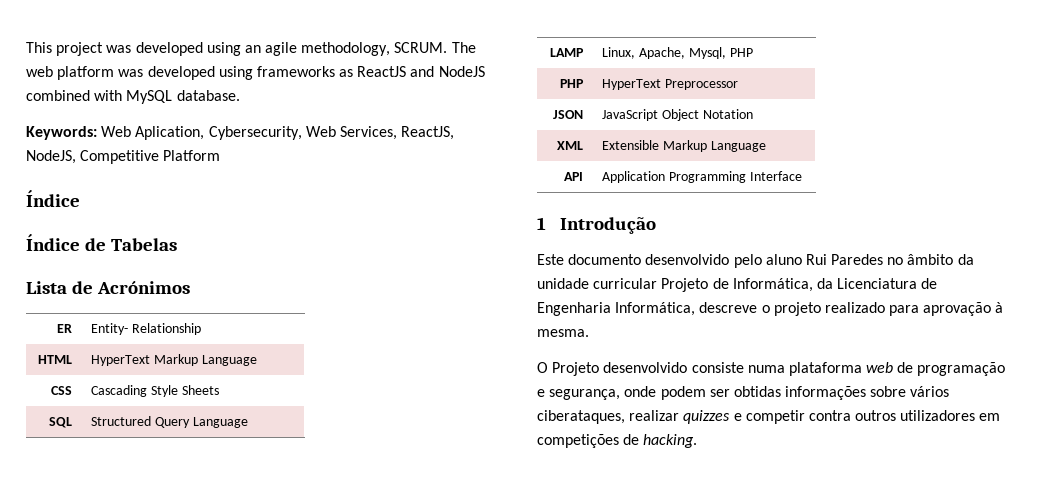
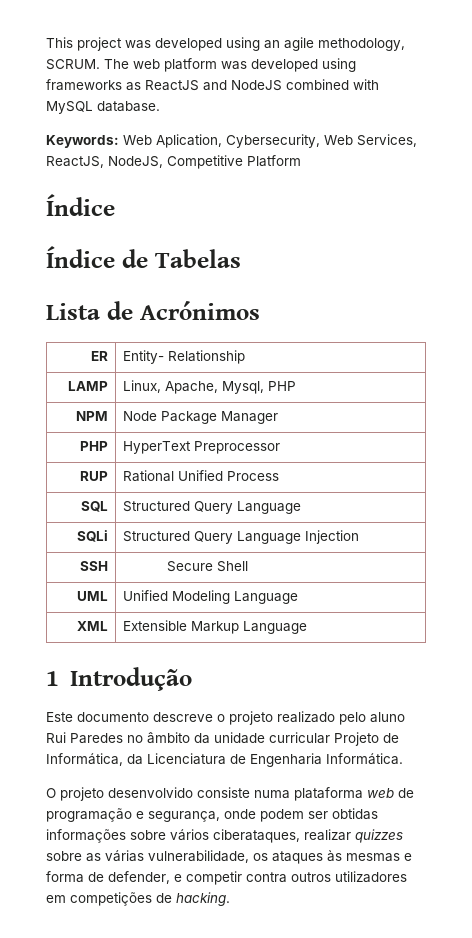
- HTML | HyperText Markup Language
- CSS | Cascading Style Sheets
+ LAMP | Linux, Apache, Mysql, PHP
+ NPM | Node Package Manager
+ PHP | HyperText Preprocessor
+ RUP | Rational Unified Process
  SQL | Structured Query Language
- LAMP | Linux, Apache, Mysql, PHP
- PHP | HyperText Preprocessor
- JSON | JavaScript Object Notation
+ SQLi | Structured Query Language Injection
+ SSH | Secure Shell
+ UML | Unified Modeling Language
- API | Application Programming Interface
- Este documento desenvolvido pelo aluno Rui Paredes no âmbito da unidade curricular Projeto de Informática, da Licenciatura de Engenharia Informática, descreve o projeto realizado para aprovação à mesma.
+ Este documento descreve o projeto realizado pelo aluno Rui Paredes no âmbito da unidade curricular Projeto de Informática, da Licenciatura de Engenharia Informática.
- O Projeto desenvolvido consiste numa plataforma web de programação e segurança, onde podem ser obtidas informações sobre vários ciberataques, realizar quizzes e competir contra outros utilizadores em competições de hacking.
+ O projeto desenvolvido consiste numa plataforma web de programação e segurança, onde podem ser obtidas informações sobre vários ciberataques, realizar quizzes sobre as várias vulnerabilidade, os ataques às mesmas e forma de defender, e competir contra outros utilizadores em competições de hacking.

